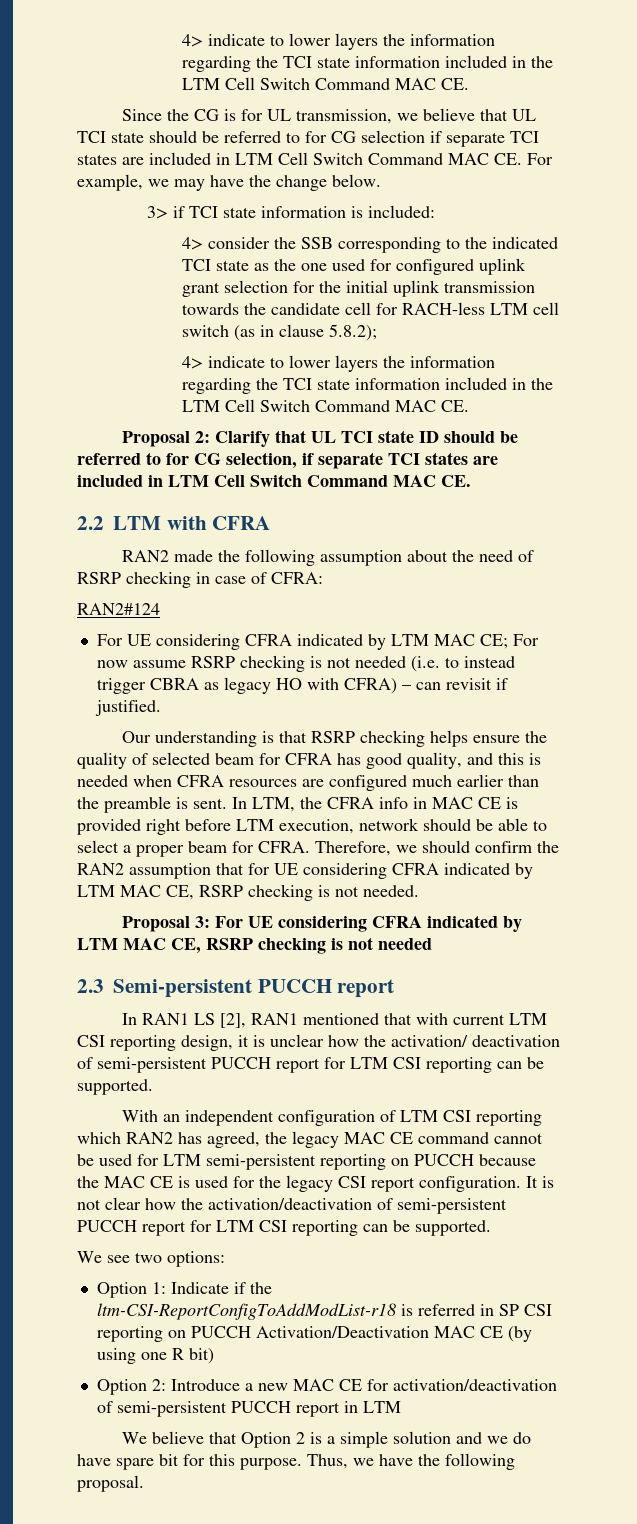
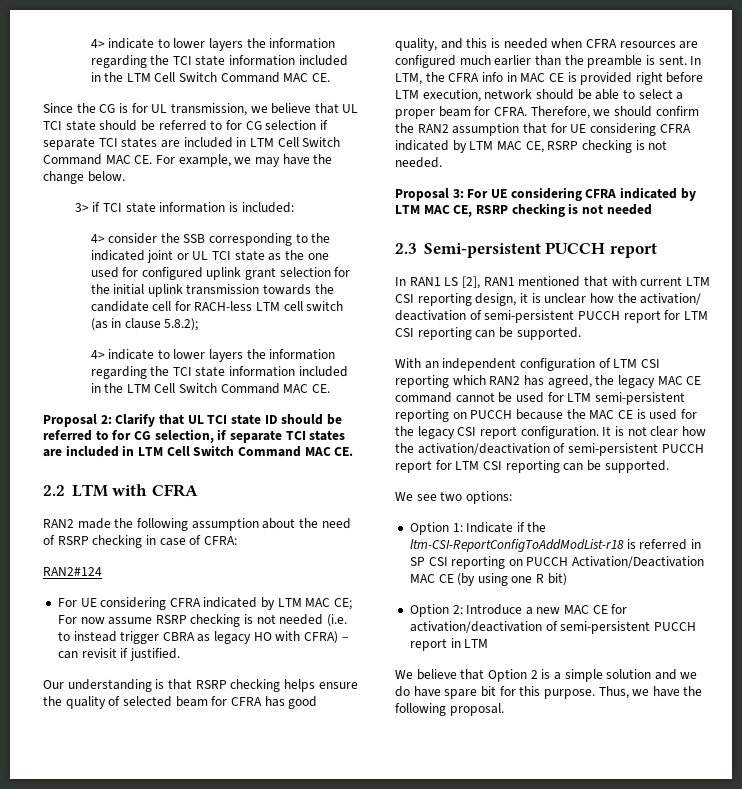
- 4> consider the SSB corresponding to the indicated TCI state as the one used for configured uplink grant selection for the initial uplink transmission towards the candidate cell for RACH-less LTM cell switch (as in clause 5.8.2);
+ 4> consider the SSB corresponding to the indicated joint or UL TCI state as the one used for configured uplink grant selection for the initial uplink transmission towards the candidate cell for RACH-less LTM cell switch (as in clause 5.8.2);

